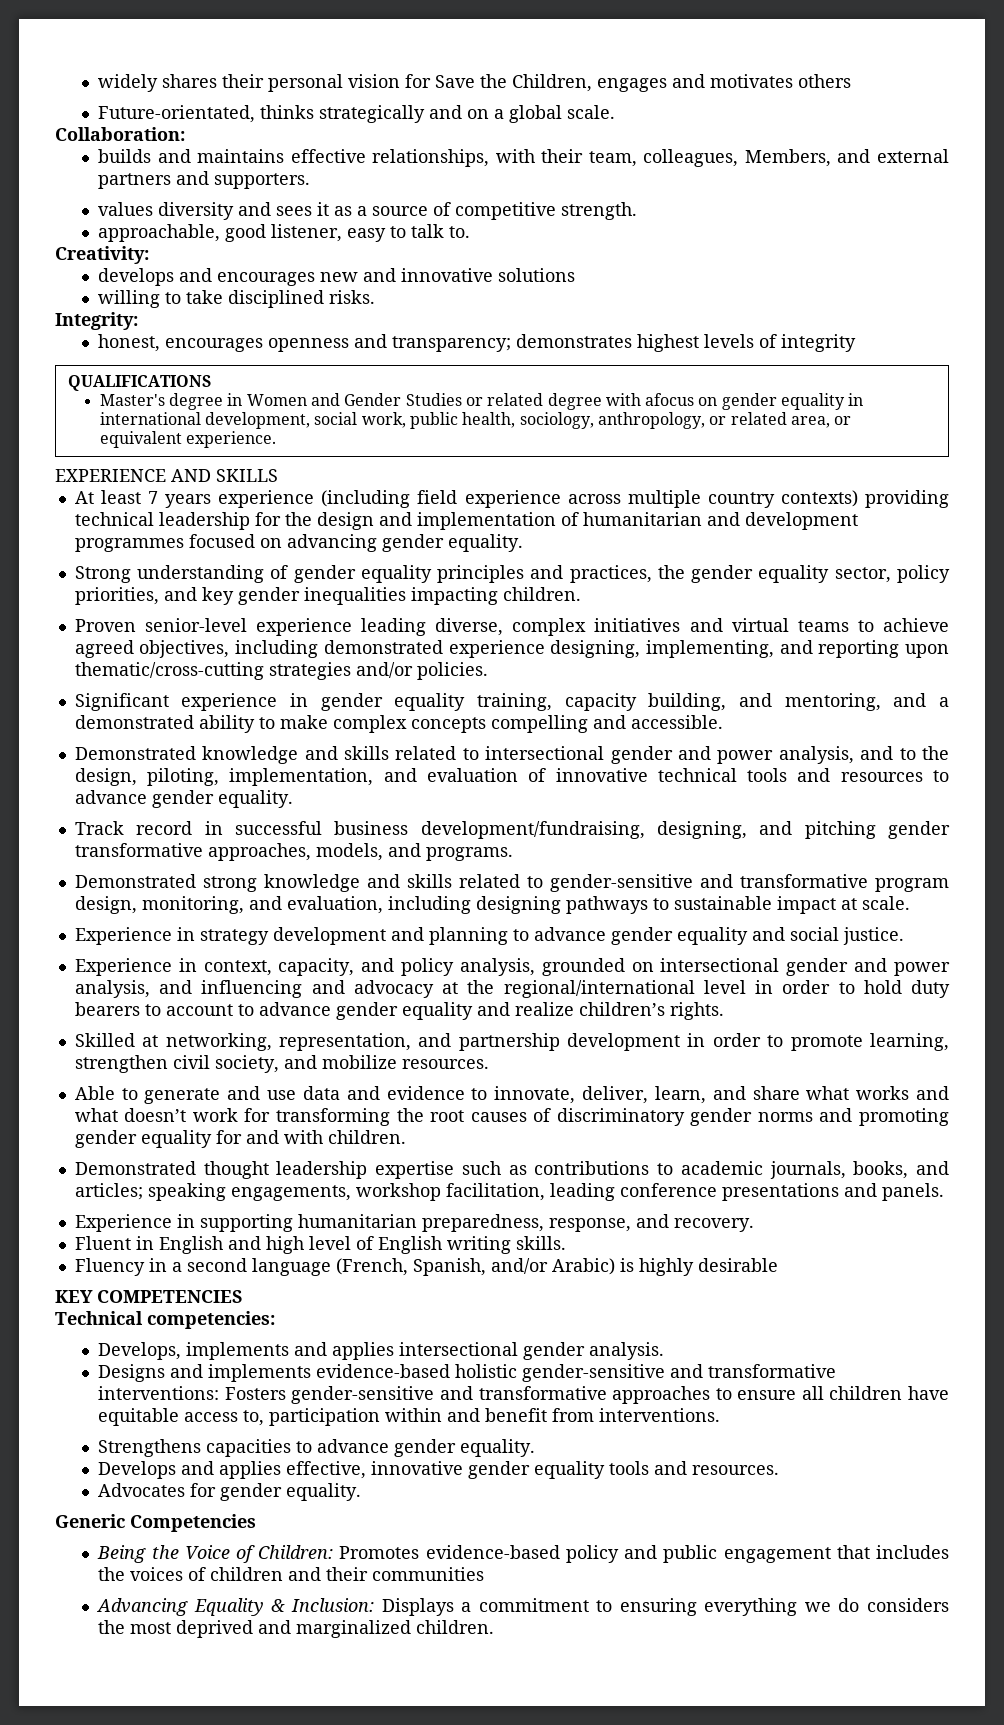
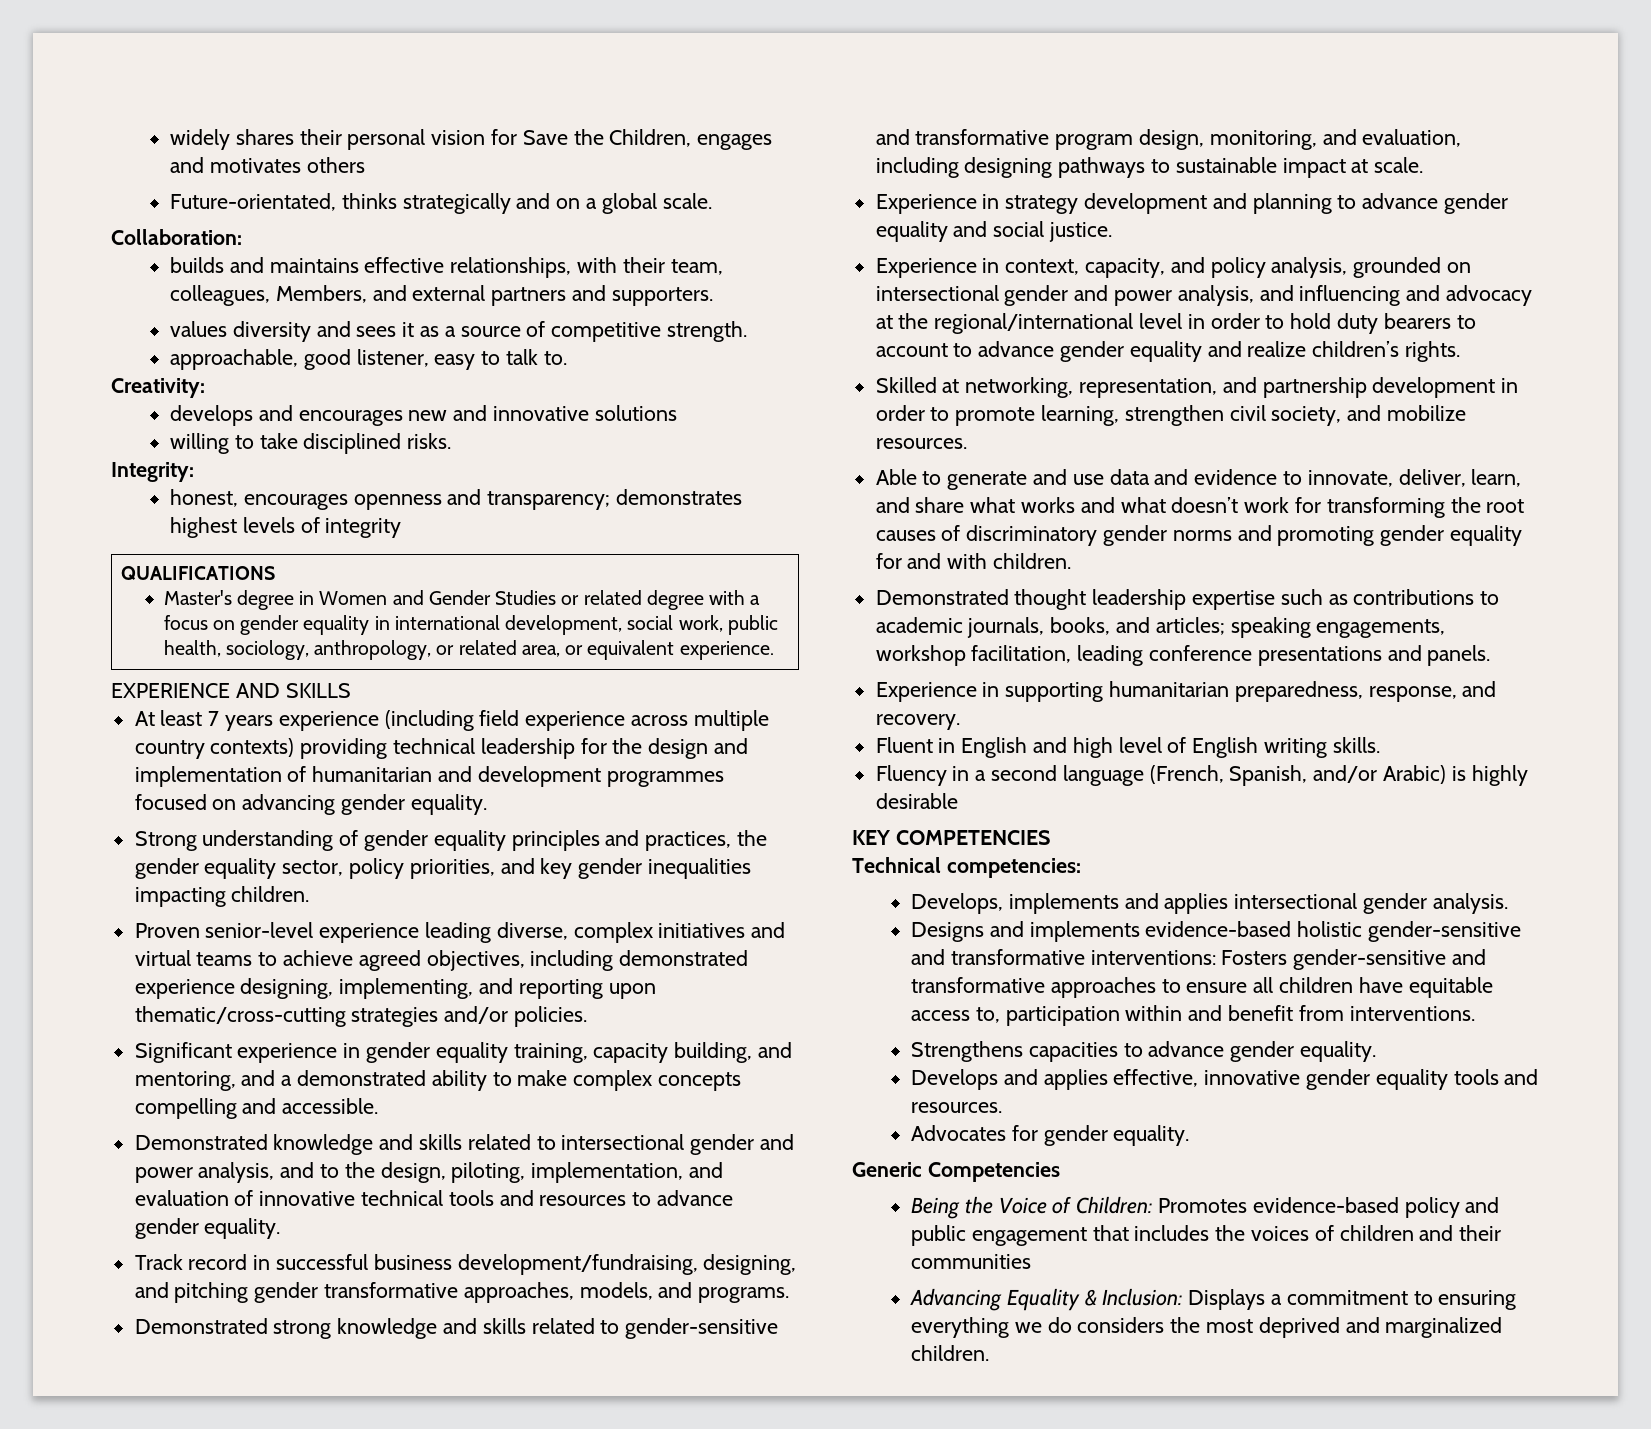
  QUALIFICATIONS
- Master's degree in Women and Gender Studies or related degree with afocus on gender equality in international development, social work, public health, sociology, anthropology, or related area, or equivalent experience.
+ Master's degree in Women and Gender Studies or related degree with a focus on gender equality in international development, social work, public health, sociology, anthropology, or related area, or equivalent experience.

